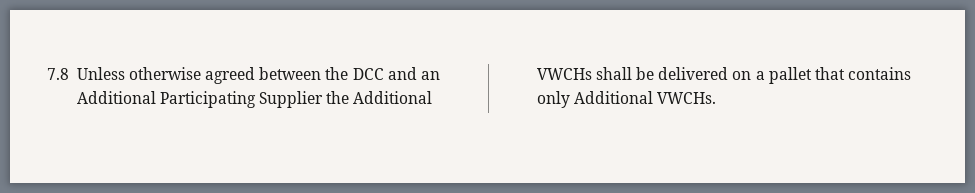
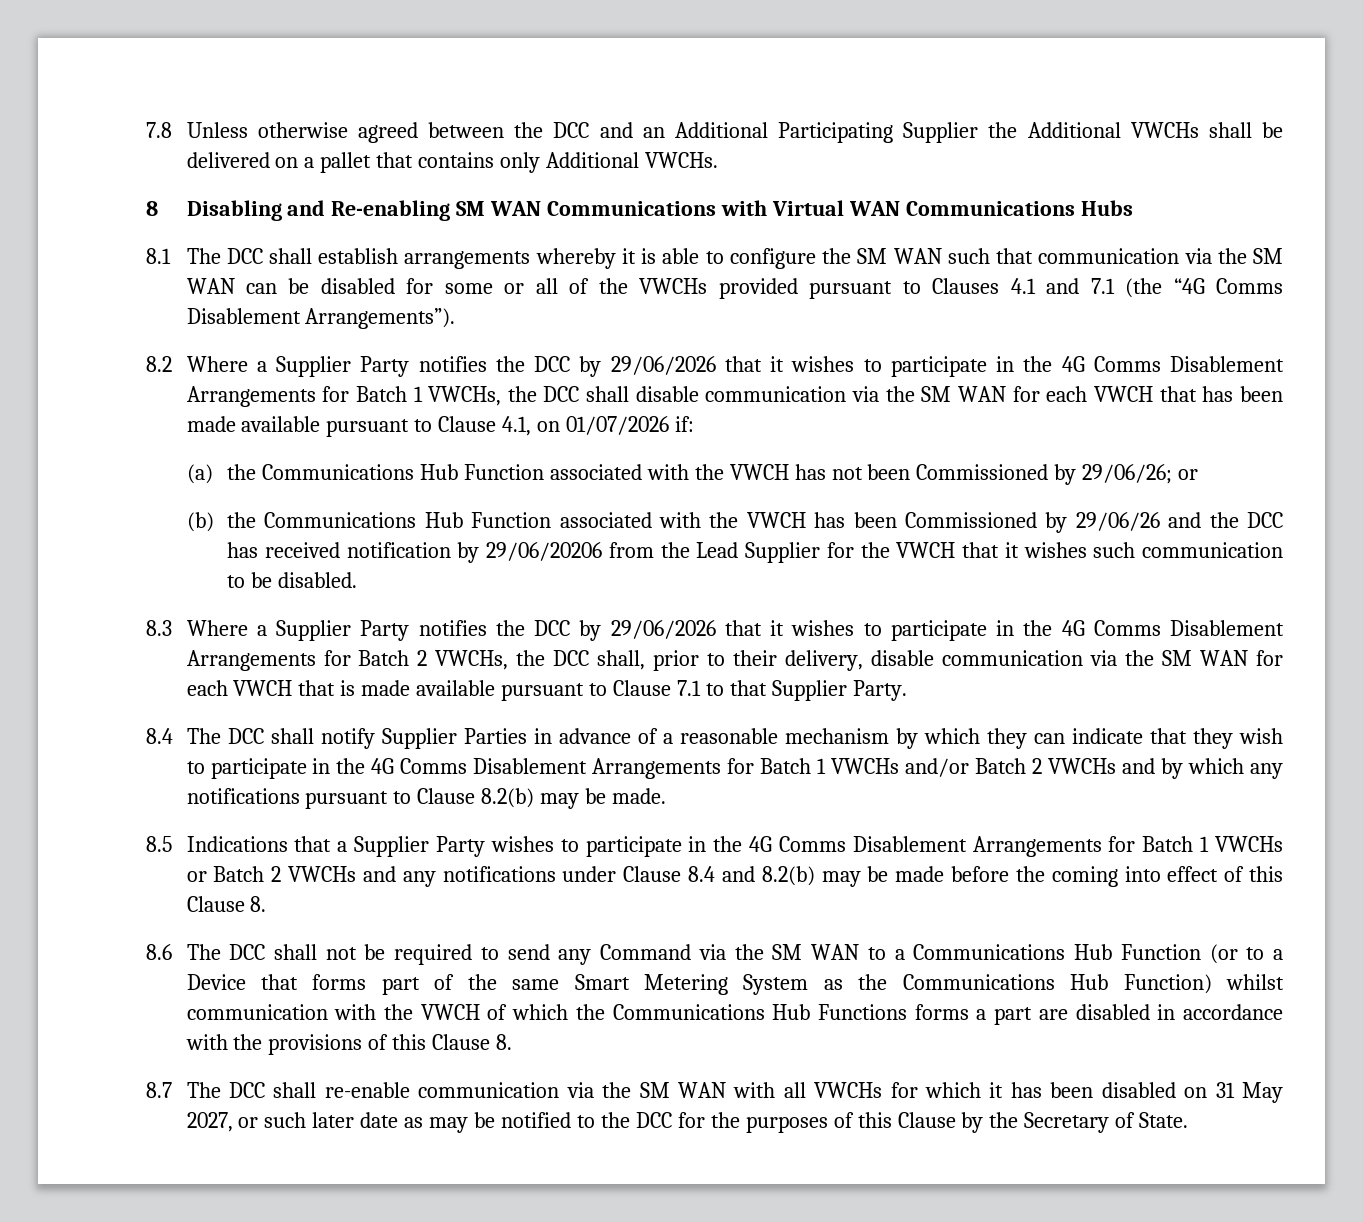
+ 8 Disabling and Re-enabling SM WAN Communications with Virtual WAN Communications Hubs
+ 8.1 The DCC shall establish arrangements whereby it is able to configure the SM WAN such that communication via the SM WAN can be disabled for some or all of the VWCHs provided pursuant to Clauses 4.1 and 7.1 (the “4G Comms Disablement Arrangements”).
+ 8.2 Where a Supplier Party notifies the DCC by 29/06/2026 that it wishes to participate in the 4G Comms Disablement Arrangements for Batch 1 VWCHs, the DCC shall disable communication via the SM WAN for each VWCH that has been made available pursuant to Clause 4.1, on 01/07/2026 if:
+ (a) the Communications Hub Function associated with the VWCH has not been Commissioned by 29/06/26; or
+ (b) the Communications Hub Function associated with the VWCH has been Commissioned by 29/06/26 and the DCC has received notification by 29/06/20206 from the Lead Supplier for the VWCH that it wishes such communication to be disabled.
+ 8.3 Where a Supplier Party notifies the DCC by 29/06/2026 that it wishes to participate in the 4G Comms Disablement Arrangements for Batch 2 VWCHs, the DCC shall, prior to their delivery, disable communication via the SM WAN for each VWCH that is made available pursuant to Clause 7.1 to that Supplier Party.
+ 8.4 The DCC shall notify Supplier Parties in advance of a reasonable mechanism by which they can indicate that they wish to participate in the 4G Comms Disablement Arrangements for Batch 1 VWCHs and/or Batch 2 VWCHs and by which any notifications pursuant to Clause 8.2(b) may be made.
+ 8.5 Indications that a Supplier Party wishes to participate in the 4G Comms Disablement Arrangements for Batch 1 VWCHs or Batch 2 VWCHs and any notifications under Clause 8.4 and 8.2(b) may be made before the coming into effect of this Clause 8.
+ 8.6 The DCC shall not be required to send any Command via the SM WAN to a Communications Hub Function (or to a Device that forms part of the same Smart Metering System as the Communications Hub Function) whilst communication with the VWCH of which the Communications Hub Functions forms a part are disabled in accordance with the provisions of this Clause 8.
+ 8.7 The DCC shall re-enable communication via the SM WAN with all VWCHs for which it has been disabled on 31 May 2027, or such later date as may be notified to the DCC for the purposes of this Clause by the Secretary of State.

